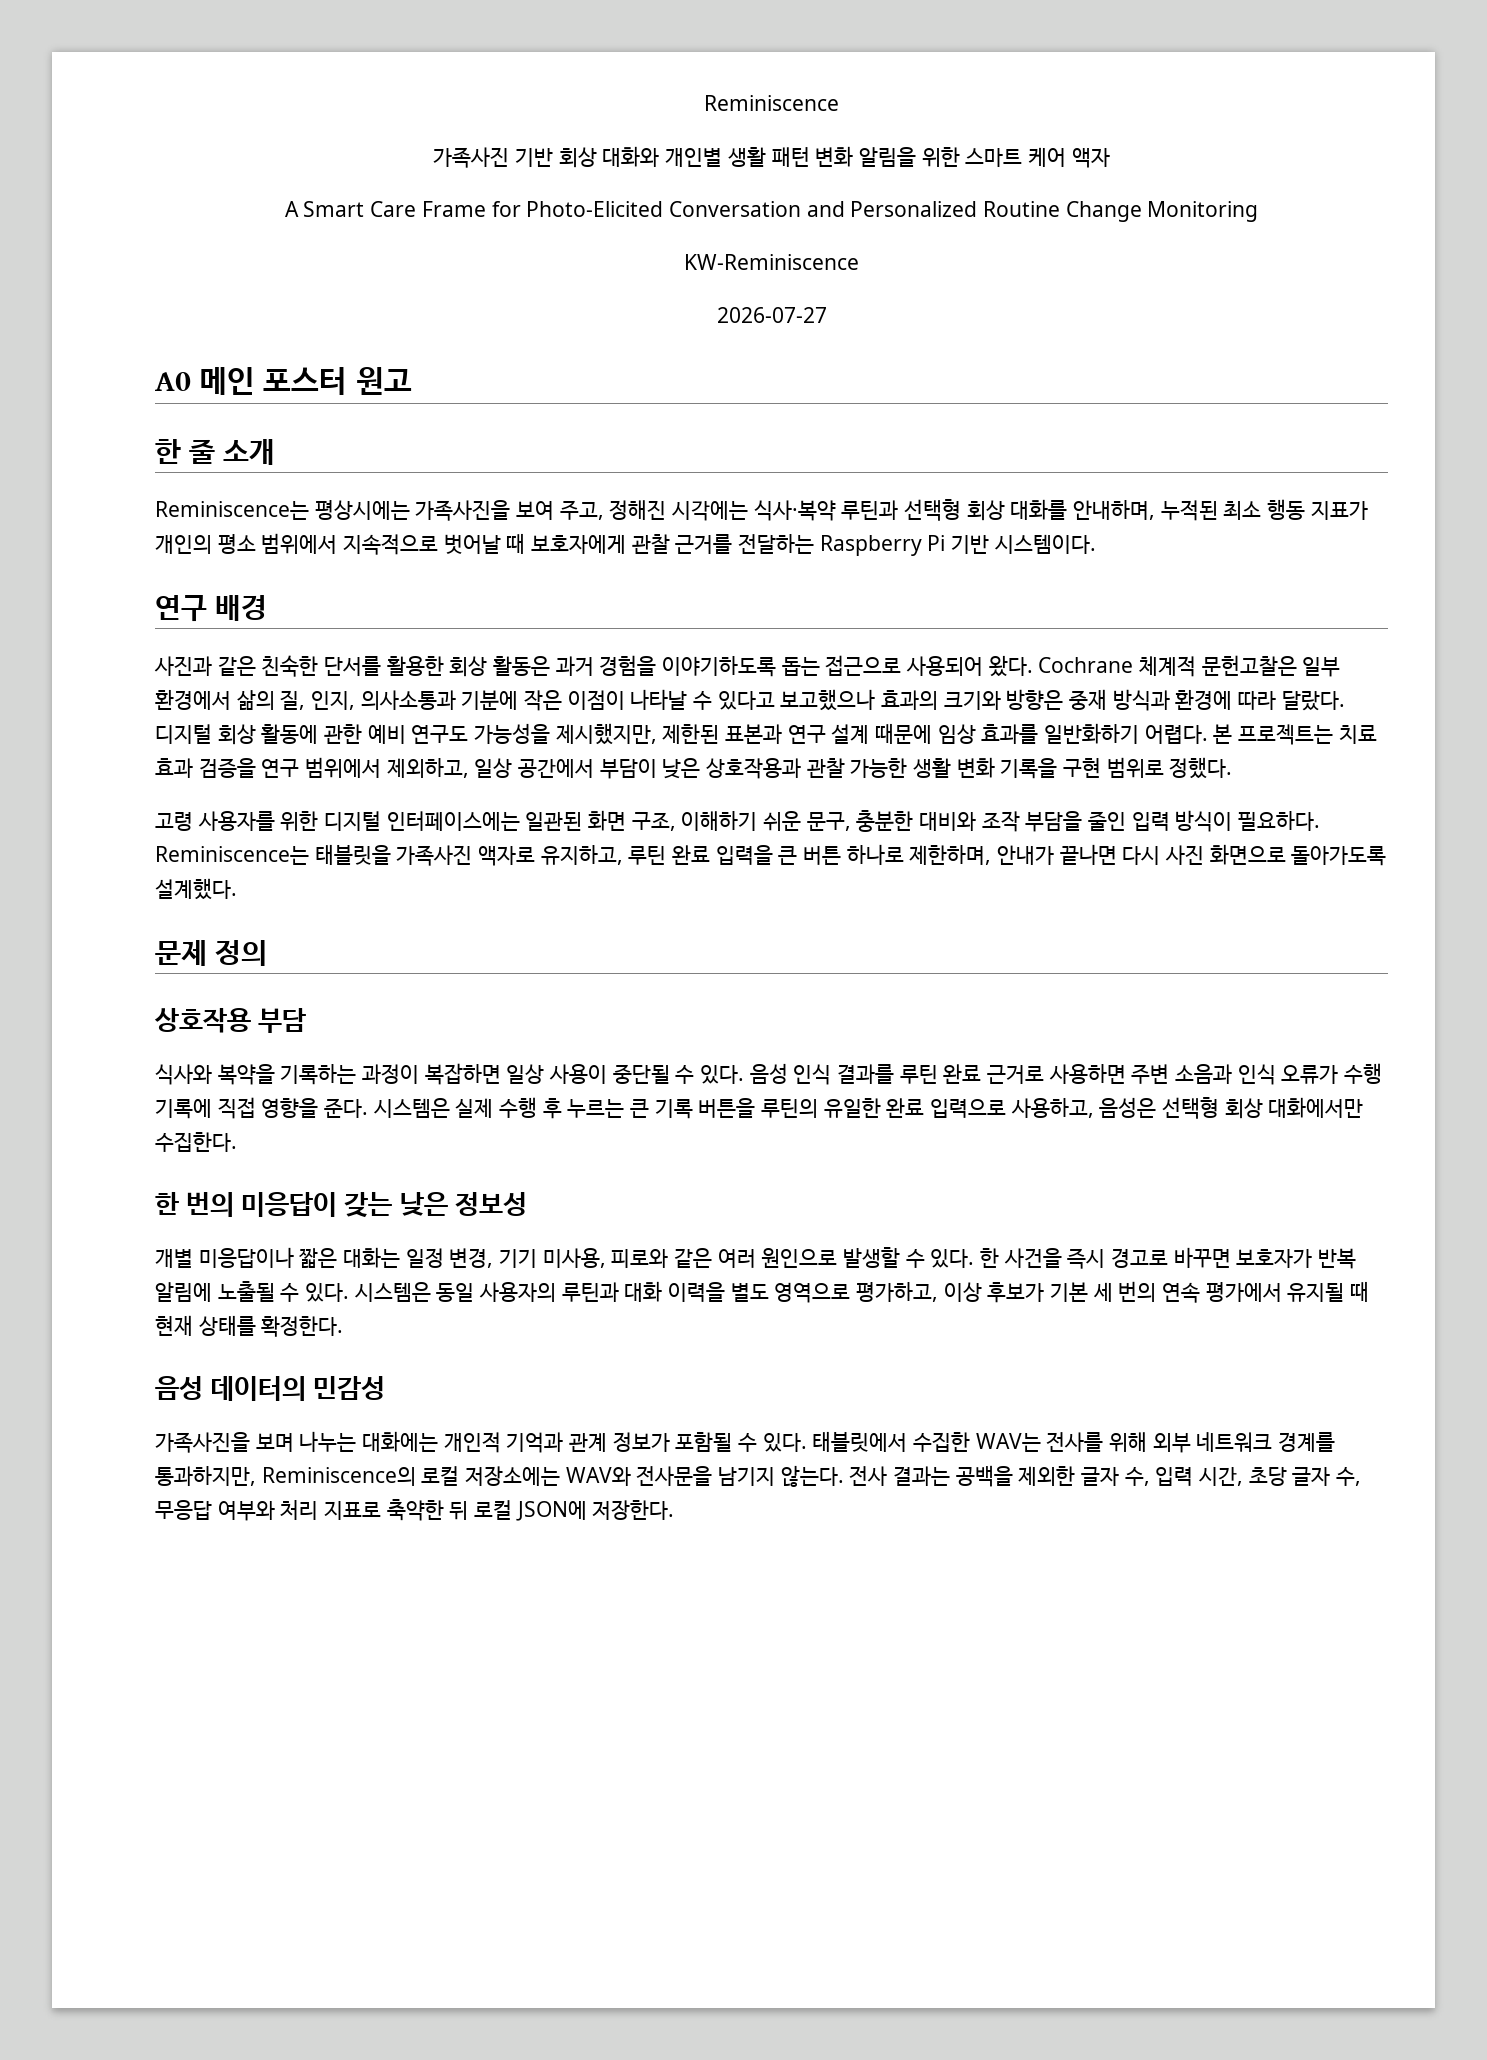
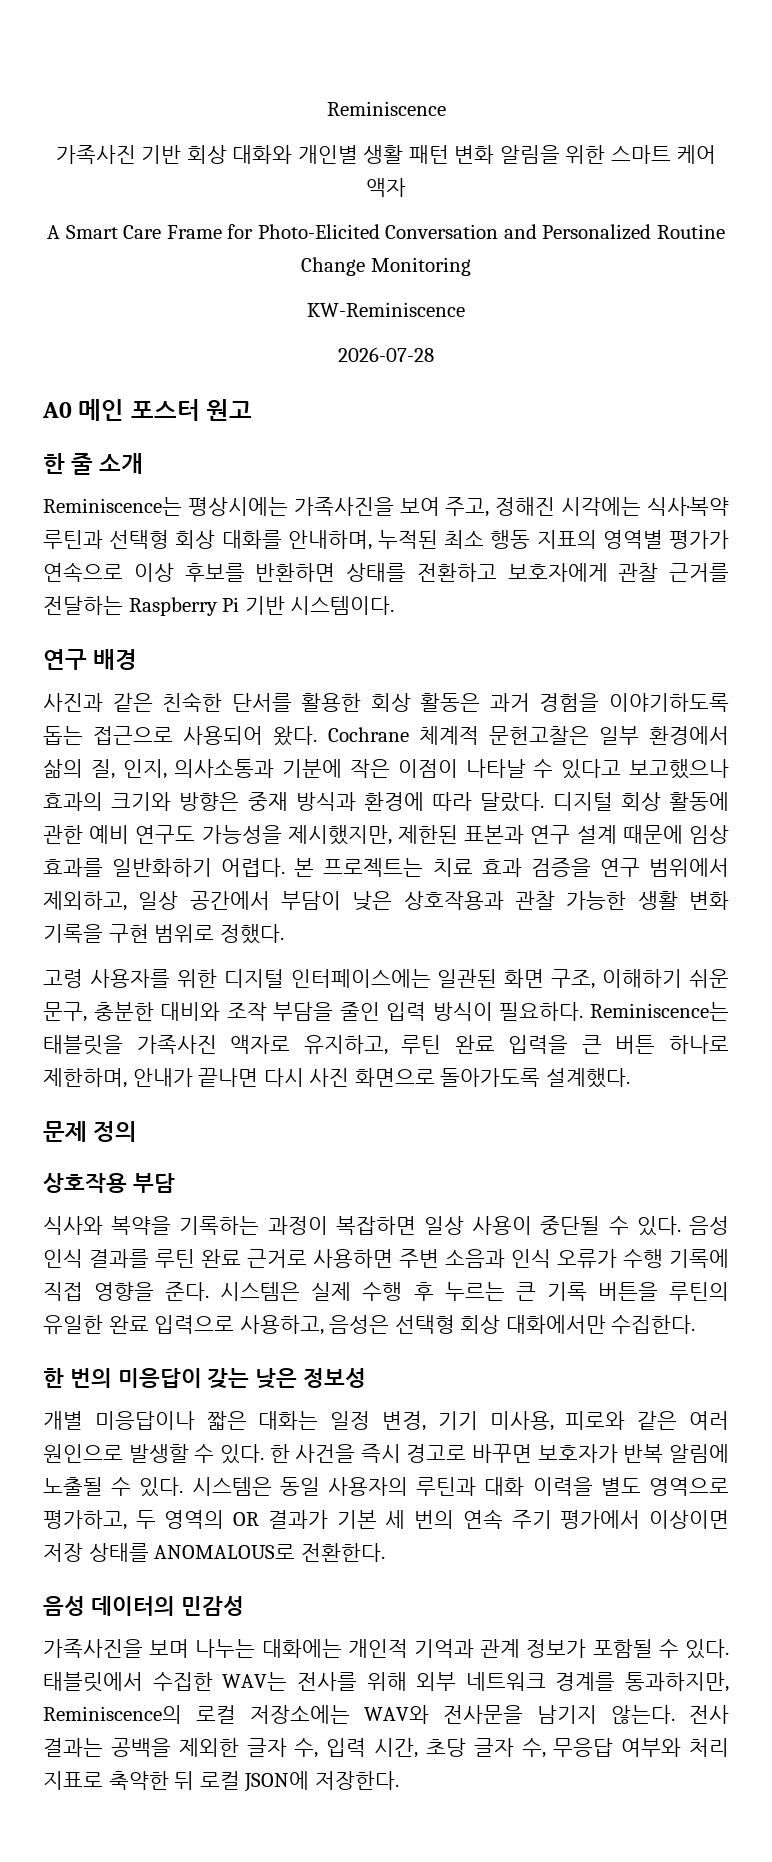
- 2026-07-27
+ 2026-07-28
- Reminiscence는 평상시에는 가족사진을 보여 주고, 정해진 시각에는 식사·복약 루틴과 선택형 회상 대화를 안내하며, 누적된 최소 행동 지표가 개인의 평소 범위에서 지속적으로 벗어날 때 보호자에게 관찰 근거를 전달하는 Raspberry Pi 기반 시스템이다.
+ Reminiscence는 평상시에는 가족사진을 보여 주고, 정해진 시각에는 식사·복약 루틴과 선택형 회상 대화를 안내하며, 누적된 최소 행동 지표의 영역별 평가가 연속으로 이상 후보를 반환하면 상태를 전환하고 보호자에게 관찰 근거를 전달하는 Raspberry Pi 기반 시스템이다.
- 시스템은 동일 사용자의 루틴과 대화 이력을 별도 영역으로 평가하고, 이상 후보가 기본 세 번의 연속 평가에서 유지될 때 현재 상태를 확정한다.
+ 시스템은 동일 사용자의 루틴과 대화 이력을 별도 영역으로 평가하고, 두 영역의 OR 결과가 기본 세 번의 연속 주기 평가에서 이상이면 저장 상태를 ANOMALOUS로 전환한다.

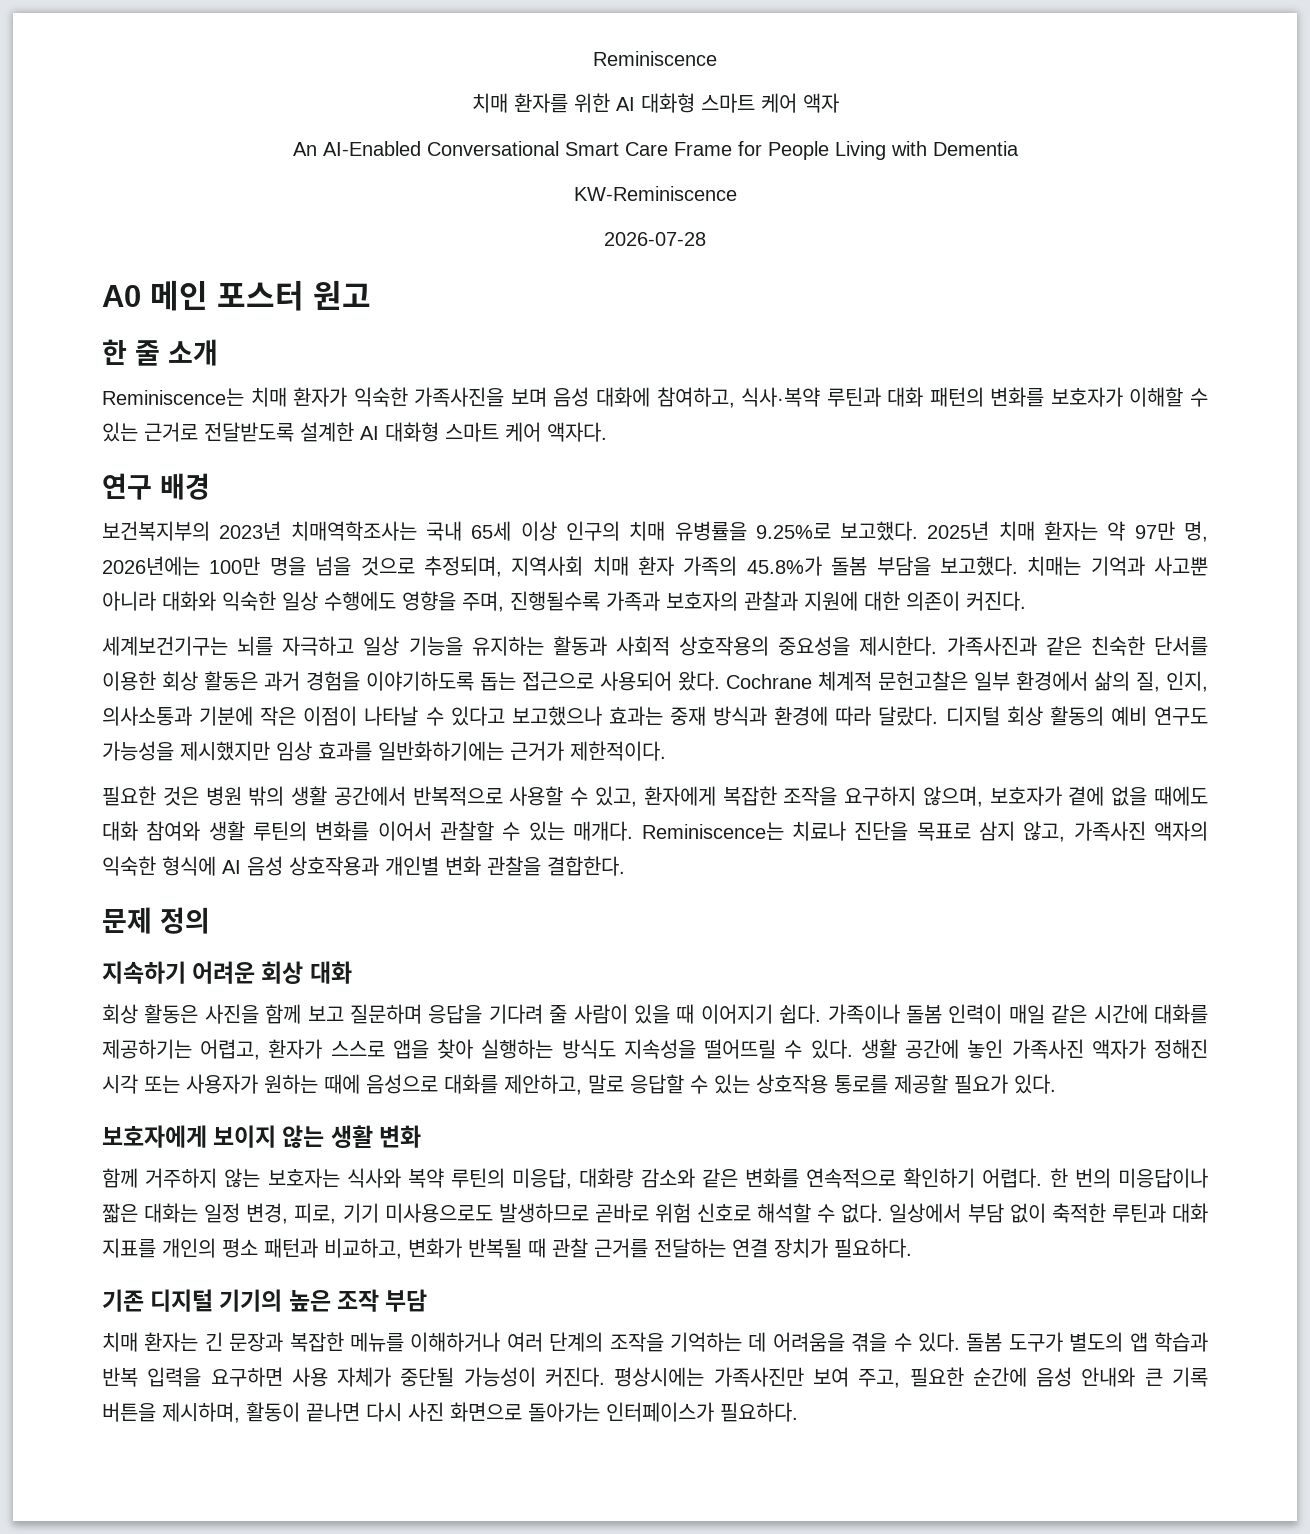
- 가족사진 기반 회상 대화와 개인별 생활 패턴 변화 알림을 위한 스마트 케어 액자
+ 치매 환자를 위한 AI 대화형 스마트 케어 액자
- A Smart Care Frame for Photo-Elicited Conversation and Personalized Routine Change Monitoring
+ An AI-Enabled Conversational Smart Care Frame for People Living with Dementia
- Reminiscence는 평상시에는 가족사진을 보여 주고, 정해진 시각에는 식사·복약 루틴과 선택형 회상 대화를 안내하며, 누적된 최소 행동 지표의 영역별 평가가 연속으로 이상 후보를 반환하면 상태를 전환하고 보호자에게 관찰 근거를 전달하는 Raspberry Pi 기반 시스템이다.
+ Reminiscence는 치매 환자가 익숙한 가족사진을 보며 음성 대화에 참여하고, 식사·복약 루틴과 대화 패턴의 변화를 보호자가 이해할 수 있는 근거로 전달받도록 설계한 AI 대화형 스마트 케어 액자다.
  연구 배경
- 사진과 같은 친숙한 단서를 활용한 회상 활동은 과거 경험을 이야기하도록 돕는 접근으로 사용되어 왔다.
+ 보건복지부의 2023년 치매역학조사는 국내 65세 이상 인구의 치매 유병률을 9.25%로 보고했다. 2025년 치매 환자는 약 97만 명, 2026년에는 100만 명을 넘을 것으로 추정되며, 지역사회 치매 환자 가족의 45.8%가 돌봄 부담을 보고했다. 치매는 기억과 사고뿐 아니라 대화와 익숙한 일상 수행에도 영향을 주며, 진행될수록 가족과 보호자의 관찰과 지원에 대한 의존이 커진다.
+ 세계보건기구는 뇌를 자극하고 일상 기능을 유지하는 활동과 사회적 상호작용의 중요성을 제시한다. 가족사진과 같은 친숙한 단서를 이용한 회상 활동은 과거 경험을 이야기하도록 돕는 접근으로 사용되어 왔다.
- Cochrane 체계적 문헌고찰은 일부 환경에서 삶의 질, 인지, 의사소통과 기분에 작은 이점이 나타날 수 있다고 보고했으나 효과의 크기와 방향은 중재 방식과 환경에 따라 달랐다.
+ Cochrane 체계적 문헌고찰은 일부 환경에서 삶의 질, 인지, 의사소통과 기분에 작은 이점이 나타날 수 있다고 보고했으나 효과는 중재 방식과 환경에 따라 달랐다.
- 디지털 회상 활동에 관한 예비 연구도 가능성을 제시했지만, 제한된 표본과 연구 설계 때문에 임상 효과를 일반화하기 어렵다. 본 프로젝트는 치료 효과 검증을 연구 범위에서 제외하고, 일상 공간에서 부담이 낮은 상호작용과 관찰 가능한 생활 변화 기록을 구현 범위로 정했다.
- 고령 사용자를 위한 디지털 인터페이스에는 일관된 화면 구조, 이해하기 쉬운 문구, 충분한 대비와 조작 부담을 줄인 입력 방식이 필요하다. Reminiscence는 태블릿을 가족사진 액자로 유지하고, 루틴 완료 입력을 큰 버튼 하나로 제한하며, 안내가 끝나면 다시 사진 화면으로 돌아가도록 설계했다.
+ 디지털 회상 활동의 예비 연구도 가능성을 제시했지만 임상 효과를 일반화하기에는 근거가 제한적이다.
+ 필요한 것은 병원 밖의 생활 공간에서 반복적으로 사용할 수 있고, 환자에게 복잡한 조작을 요구하지 않으며, 보호자가 곁에 없을 때에도 대화 참여와 생활 루틴의 변화를 이어서 관찰할 수 있는 매개다. Reminiscence는 치료나 진단을 목표로 삼지 않고, 가족사진 액자의 익숙한 형식에 AI 음성 상호작용과 개인별 변화 관찰을 결합한다.
  문제 정의
- 상호작용 부담
- 식사와 복약을 기록하는 과정이 복잡하면 일상 사용이 중단될 수 있다. 음성 인식 결과를 루틴 완료 근거로 사용하면 주변 소음과 인식 오류가 수행 기록에 직접 영향을 준다. 시스템은 실제 수행 후 누르는 큰 기록 버튼을 루틴의 유일한 완료 입력으로 사용하고, 음성은 선택형 회상 대화에서만 수집한다.
- 한 번의 미응답이 갖는 낮은 정보성
- 개별 미응답이나 짧은 대화는 일정 변경, 기기 미사용, 피로와 같은 여러 원인으로 발생할 수 있다. 한 사건을 즉시 경고로 바꾸면 보호자가 반복 알림에 노출될 수 있다. 시스템은 동일 사용자의 루틴과 대화 이력을 별도 영역으로 평가하고, 두 영역의 OR 결과가 기본 세 번의 연속 주기 평가에서 이상이면 저장 상태를 ANOMALOUS로 전환한다.
- 음성 데이터의 민감성
- 가족사진을 보며 나누는 대화에는 개인적 기억과 관계 정보가 포함될 수 있다. 태블릿에서 수집한 WAV는 전사를 위해 외부 네트워크 경계를 통과하지만, Reminiscence의 로컬 저장소에는 WAV와 전사문을 남기지 않는다. 전사 결과는 공백을 제외한 글자 수, 입력 시간, 초당 글자 수, 무응답 여부와 처리 지표로 축약한 뒤 로컬 JSON에 저장한다.
+ 지속하기 어려운 회상 대화
+ 회상 활동은 사진을 함께 보고 질문하며 응답을 기다려 줄 사람이 있을 때 이어지기 쉽다. 가족이나 돌봄 인력이 매일 같은 시간에 대화를 제공하기는 어렵고, 환자가 스스로 앱을 찾아 실행하는 방식도 지속성을 떨어뜨릴 수 있다. 생활 공간에 놓인 가족사진 액자가 정해진 시각 또는 사용자가 원하는 때에 음성으로 대화를 제안하고, 말로 응답할 수 있는 상호작용 통로를 제공할 필요가 있다.
+ 보호자에게 보이지 않는 생활 변화
+ 함께 거주하지 않는 보호자는 식사와 복약 루틴의 미응답, 대화량 감소와 같은 변화를 연속적으로 확인하기 어렵다. 한 번의 미응답이나 짧은 대화는 일정 변경, 피로, 기기 미사용으로도 발생하므로 곧바로 위험 신호로 해석할 수 없다. 일상에서 부담 없이 축적한 루틴과 대화 지표를 개인의 평소 패턴과 비교하고, 변화가 반복될 때 관찰 근거를 전달하는 연결 장치가 필요하다.
+ 기존 디지털 기기의 높은 조작 부담
+ 치매 환자는 긴 문장과 복잡한 메뉴를 이해하거나 여러 단계의 조작을 기억하는 데 어려움을 겪을 수 있다. 돌봄 도구가 별도의 앱 학습과 반복 입력을 요구하면 사용 자체가 중단될 가능성이 커진다. 평상시에는 가족사진만 보여 주고, 필요한 순간에 음성 안내와 큰 기록 버튼을 제시하며, 활동이 끝나면 다시 사진 화면으로 돌아가는 인터페이스가 필요하다.

